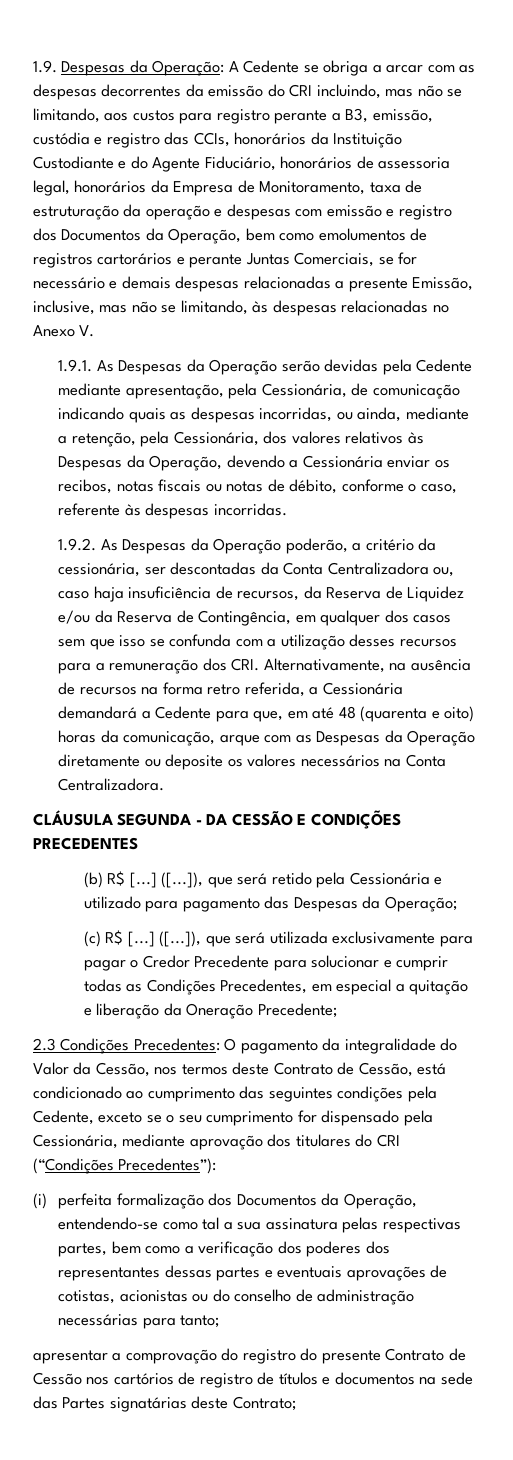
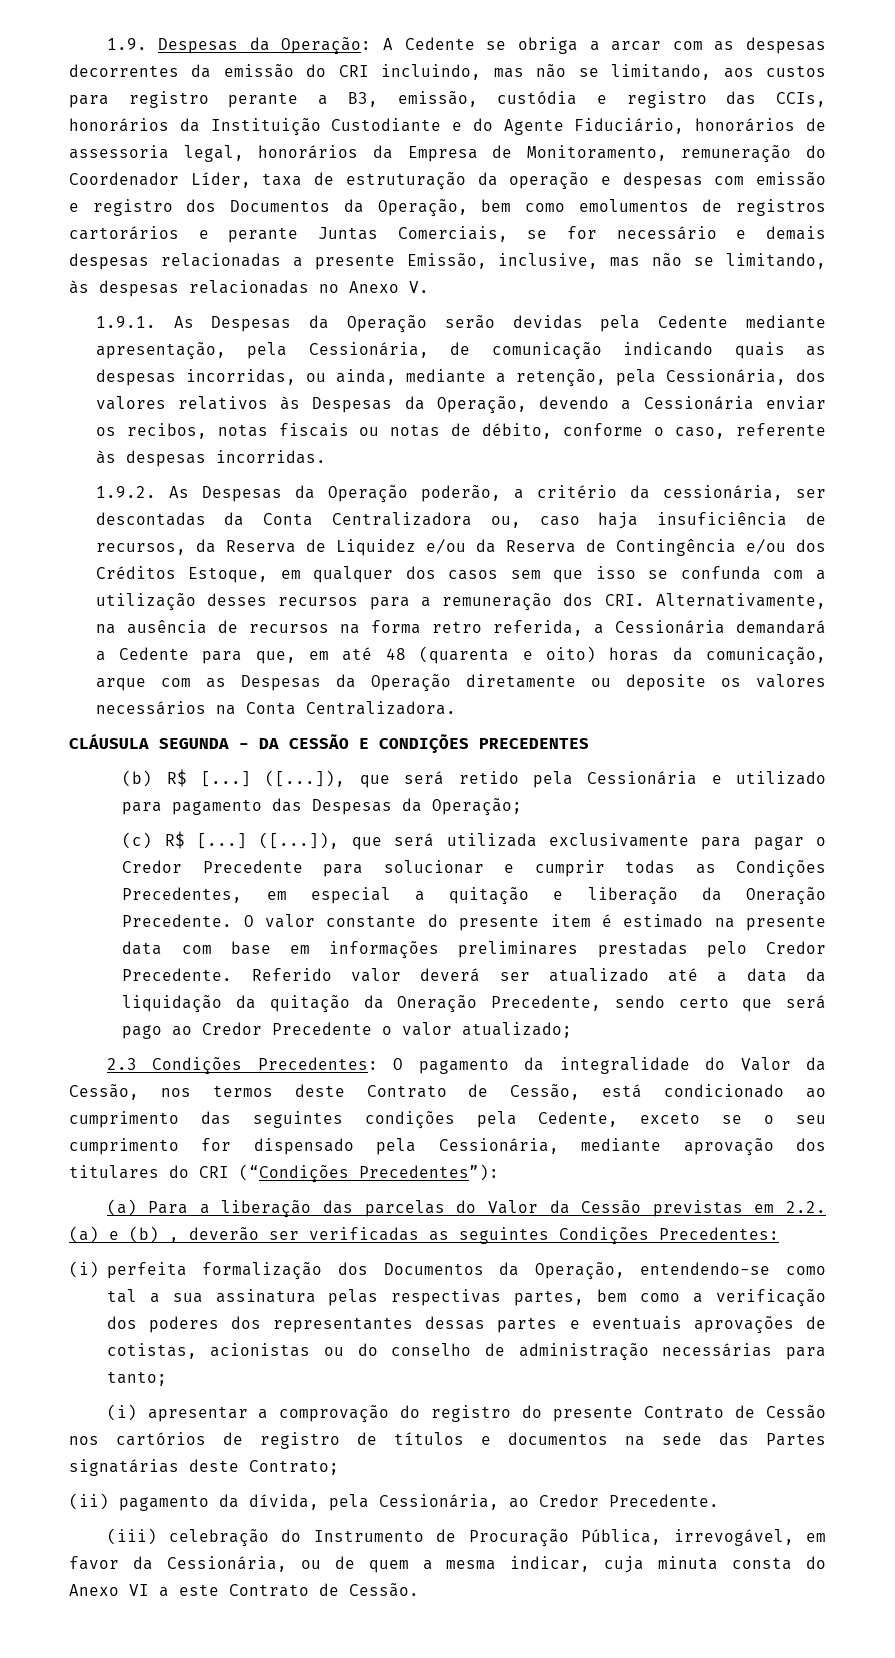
- A Cedente se obriga a arcar com as despesas decorrentes da emissão do CRI incluindo, mas não se limitando, aos custos para registro perante a B3, emissão, custódia e registro das CCIs, honorários da Instituição Custodiante e do Agente Fiduciário, honorários de assessoria legal, honorários da Empresa de Monitoramento, taxa de estruturação da operação e despesas com emissão e registro dos Documentos da Operação, bem como emolumentos de registros cartorários e perante Juntas Comerciais, se for necessário e demais despesas relacionadas a presente Emissão, inclusive, mas não se limitando, às despesas relacionadas no Anexo V.
+ A Cedente se obriga a arcar com as despesas decorrentes da emissão do CRI incluindo, mas não se limitando, aos custos para registro perante a B3, emissão, custódia e registro das CCIs, honorários da Instituição Custodiante e do Agente Fiduciário, honorários de assessoria legal, honorários da Empresa de Monitoramento, remuneração do Coordenador Líder, taxa de estruturação da operação e despesas com emissão e registro dos Documentos da Operação, bem como emolumentos de registros cartorários e perante Juntas Comerciais, se for necessário e demais despesas relacionadas a presente Emissão, inclusive, mas não se limitando, às despesas relacionadas no Anexo V.
- 1.9.2. As Despesas da Operação poderão, a critério da cessionária, ser descontadas da Conta Centralizadora ou, caso haja insuficiência de recursos, da Reserva de Liquidez e/ou da Reserva de Contingência, em qualquer dos casos sem que isso se confunda com a utilização desses recursos para a remuneração dos CRI. Alternativamente, na ausência de recursos na forma retro referida, a Cessionária demandará a Cedente para que, em até 48 (quarenta e oito) horas da comunicação, arque com as Despesas da Operação diretamente ou deposite os valores necessários na Conta Centralizadora.
+ 1.9.2. As Despesas da Operação poderão, a critério da cessionária, ser descontadas da Conta Centralizadora ou, caso haja insuficiência de recursos, da Reserva de Liquidez e/ou da Reserva de Contingência e/ou dos Créditos Estoque, em qualquer dos casos sem que isso se confunda com a utilização desses recursos para a remuneração dos CRI. Alternativamente, na ausência de recursos na forma retro referida, a Cessionária demandará a Cedente para que, em até 48 (quarenta e oito) horas da comunicação, arque com as Despesas da Operação diretamente ou deposite os valores necessários na Conta Centralizadora.
- ([...]), que será utilizada exclusivamente para pagar o Credor Precedente para solucionar e cumprir todas as Condições Precedentes, em especial a quitação e liberação da Oneração Precedente;
+ ([...]), que será utilizada exclusivamente para pagar o Credor Precedente para solucionar e cumprir todas as Condições Precedentes, em especial a quitação e liberação da Oneração Precedente. O valor constante do presente item é estimado na presente data com base em informações preliminares prestadas pelo Credor Precedente. Referido valor deverá ser atualizado até a data da liquidação da quitação da Oneração Precedente, sendo certo que será pago ao Credor Precedente o valor atualizado;
+ (a) Para a liberação das parcelas do Valor da Cessão previstas em 2.2. (a) e (b) , deverão ser verificadas as seguintes Condições Precedentes:
- apresentar a comprovação do registro do presente Contrato de Cessão nos cartórios de registro de títulos e documentos na sede das Partes signatárias deste Contrato;
+ (i) apresentar a comprovação do registro do presente Contrato de Cessão nos cartórios de registro de títulos e documentos na sede das Partes signatárias deste Contrato;
+ (ii) pagamento da dívida, pela Cessionária, ao Credor Precedente.
+ (iii) celebração do Instrumento de Procuração Pública, irrevogável, em favor da Cessionária, ou de quem a mesma indicar, cuja minuta consta do Anexo VI a este Contrato de Cessão.

